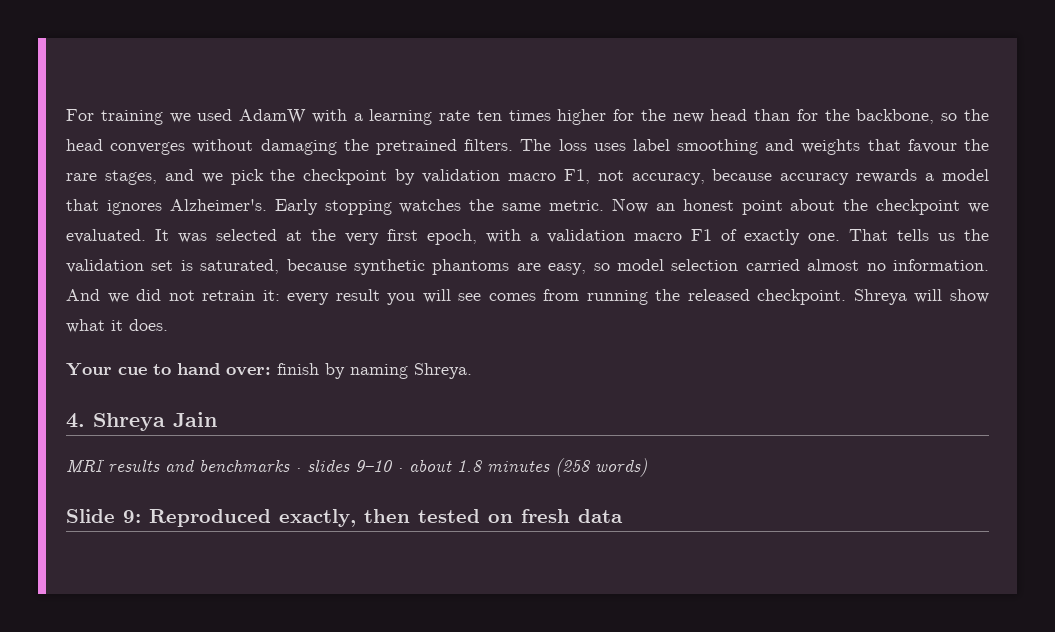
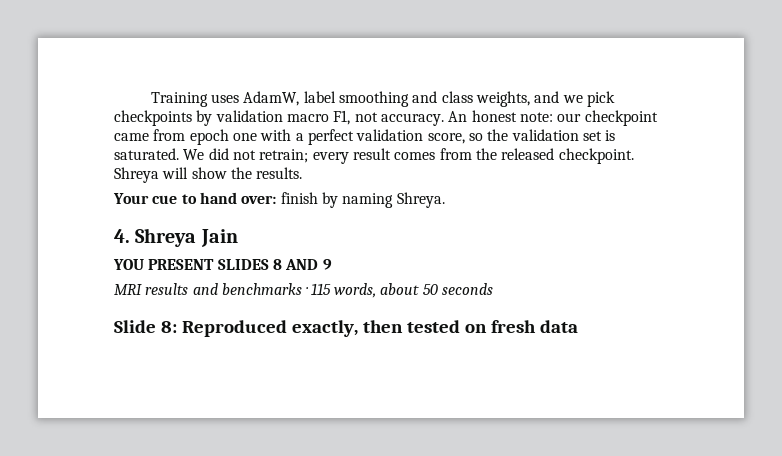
- For training we used AdamW with a learning rate ten times higher for the new head than for the backbone, so the head converges without damaging the pretrained filters. The loss uses label smoothing and weights that favour the rare stages, and we pick the checkpoint by validation macro F1, not accuracy, because accuracy rewards a model that ignores Alzheimer's. Early stopping watches the same metric. Now an honest point about the checkpoint we evaluated. It was selected at the very first epoch, with a validation macro F1 of exactly one. That tells us the validation set is saturated, because synthetic phantoms are easy, so model selection carried almost no information. And we did not retrain it: every result you will see comes from running the released checkpoint.
+ Training uses AdamW, label smoothing and class weights, and we pick checkpoints by validation macro F1, not accuracy. An honest note: our checkpoint came from epoch one with a perfect validation score, so the validation set is saturated. We did not retrain; every result comes from the released checkpoint.
- Shreya will show what it does.
+ Shreya will show the results.
+ YOU PRESENT SLIDES 8 AND 9
- MRI results and benchmarks · slides 9–10 · about 1.8 minutes (258 words)
+ MRI results and benchmarks · 115 words, about 50 seconds
- Slide 9: Reproduced exactly, then tested on fresh data
+ Slide 8: Reproduced exactly, then tested on fresh data

